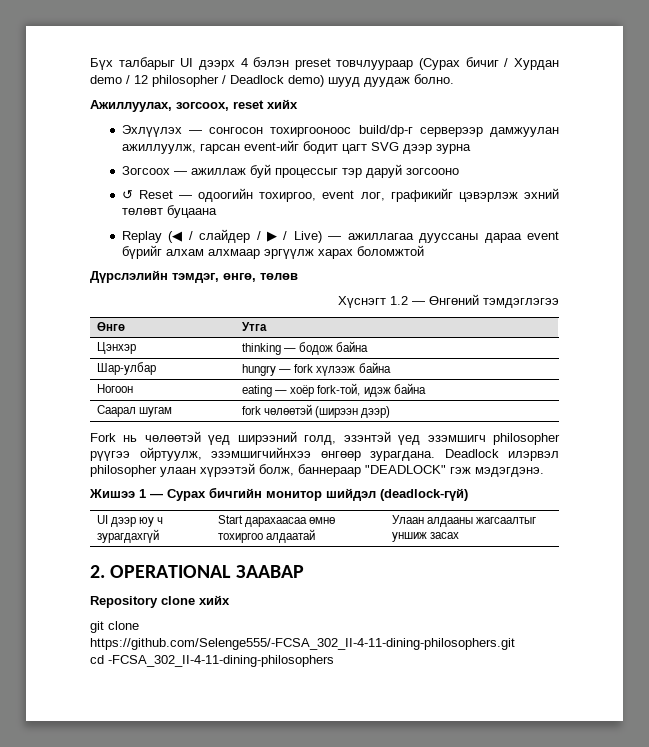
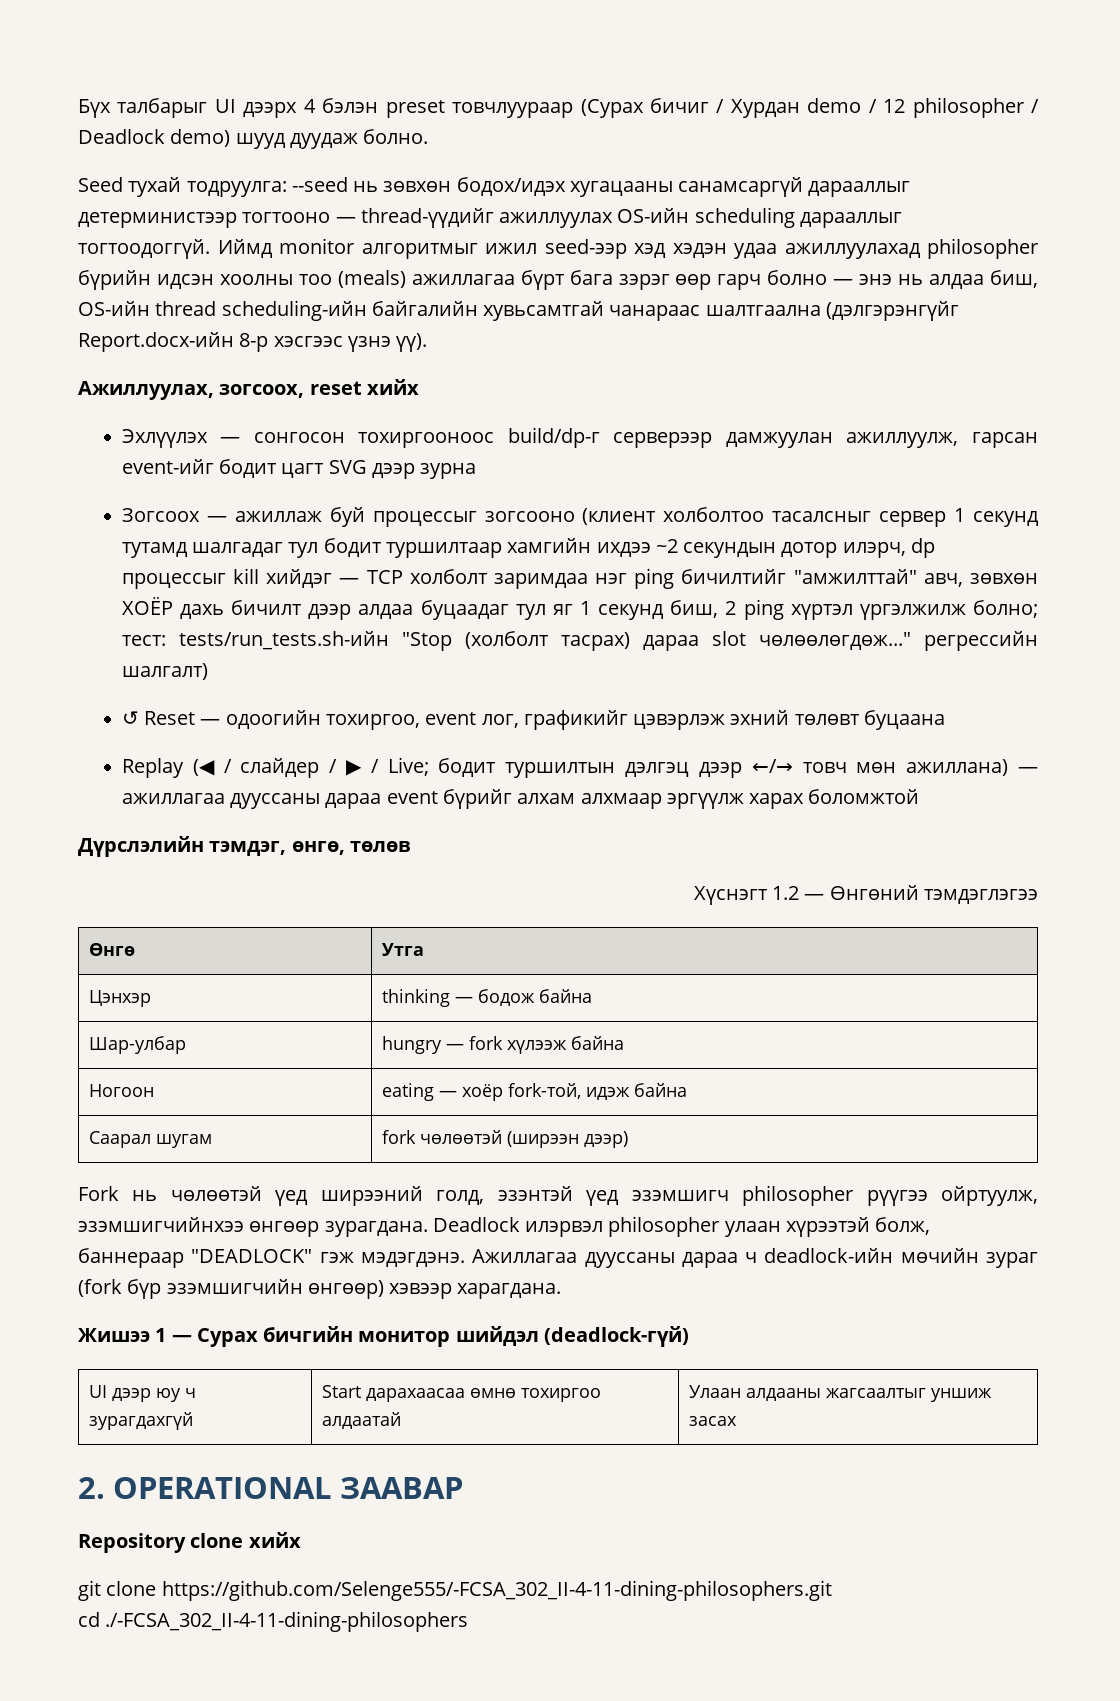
+ Seed тухай тодруулга: --seed нь зөвхөн бодох/идэх хугацааны санамсаргүй дарааллыг детерминистээр тогтооно — thread-үүдийг ажиллуулах OS-ийн scheduling дарааллыг тогтоодоггүй. Иймд monitor алгоритмыг ижил seed-ээр хэд хэдэн удаа ажиллуулахад philosopher бүрийн идсэн хоолны тоо (meals) ажиллагаа бүрт бага зэрэг өөр гарч болно — энэ нь алдаа биш, OS-ийн thread scheduling-ийн байгалийн хувьсамтгай чанараас шалтгаална (дэлгэрэнгүйг Report.docx-ийн 8-р хэсгээс үзнэ үү).
- Зогсоох — ажиллаж буй процессыг тэр даруй зогсооно
+ Зогсоох — ажиллаж буй процессыг зогсооно (клиент холболтоо тасалсныг сервер 1 секунд тутамд шалгадаг тул бодит туршилтаар хамгийн ихдээ ~2 секундын дотор илэрч, dp процессыг kill хийдэг — TCP холболт заримдаа нэг ping бичилтийг "амжилттай" авч, зөвхөн ХОЁР дахь бичилт дээр алдаа буцаадаг тул яг 1 секунд биш, 2 ping хүртэл үргэлжилж болно; тест: tests/run_tests.sh-ийн "Stop (холболт тасрах) дараа slot чөлөөлөгдөж..." регрессийн шалгалт)
- Replay (◀ / слайдер / ▶ / Live) — ажиллагаа дууссаны дараа event бүрийг алхам алхмаар эргүүлж харах боломжтой
+ Replay (◀ / слайдер / ▶ / Live; бодит туршилтын дэлгэц дээр ←/→ товч мөн ажиллана) — ажиллагаа дууссаны дараа event бүрийг алхам алхмаар эргүүлж харах боломжтой
+ Ажиллагаа дууссаны дараа ч deadlock-ийн мөчийн зураг (fork бүр эзэмшигчийн өнгөөр) хэвээр харагдана.
- cd -FCSA_302_II-4-11-dining-philosophers
+ cd ./-FCSA_302_II-4-11-dining-philosophers

